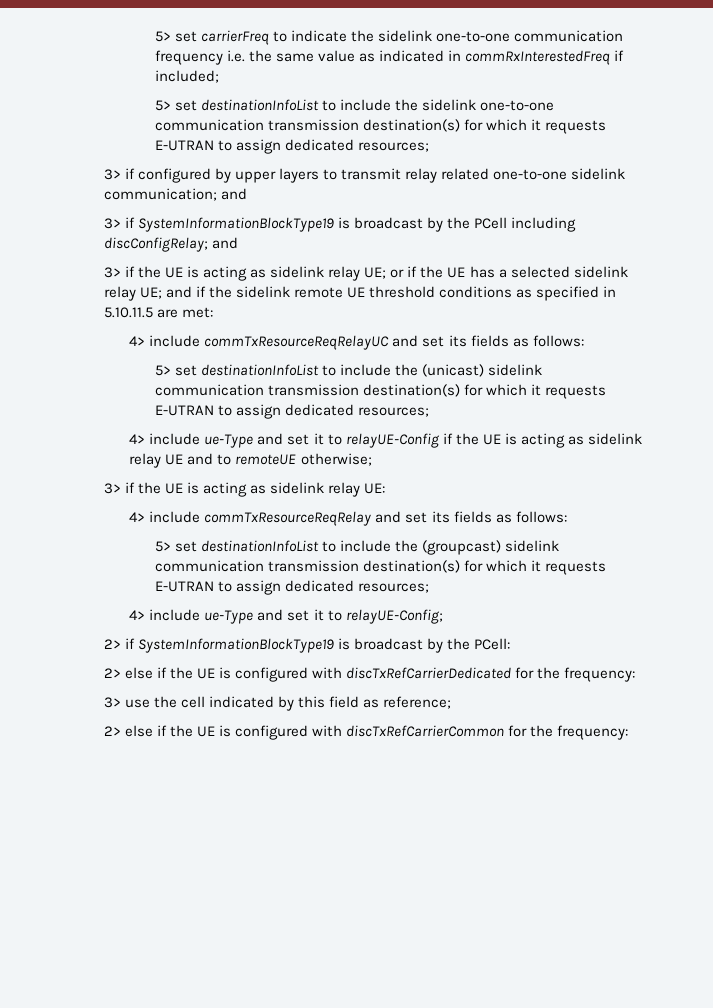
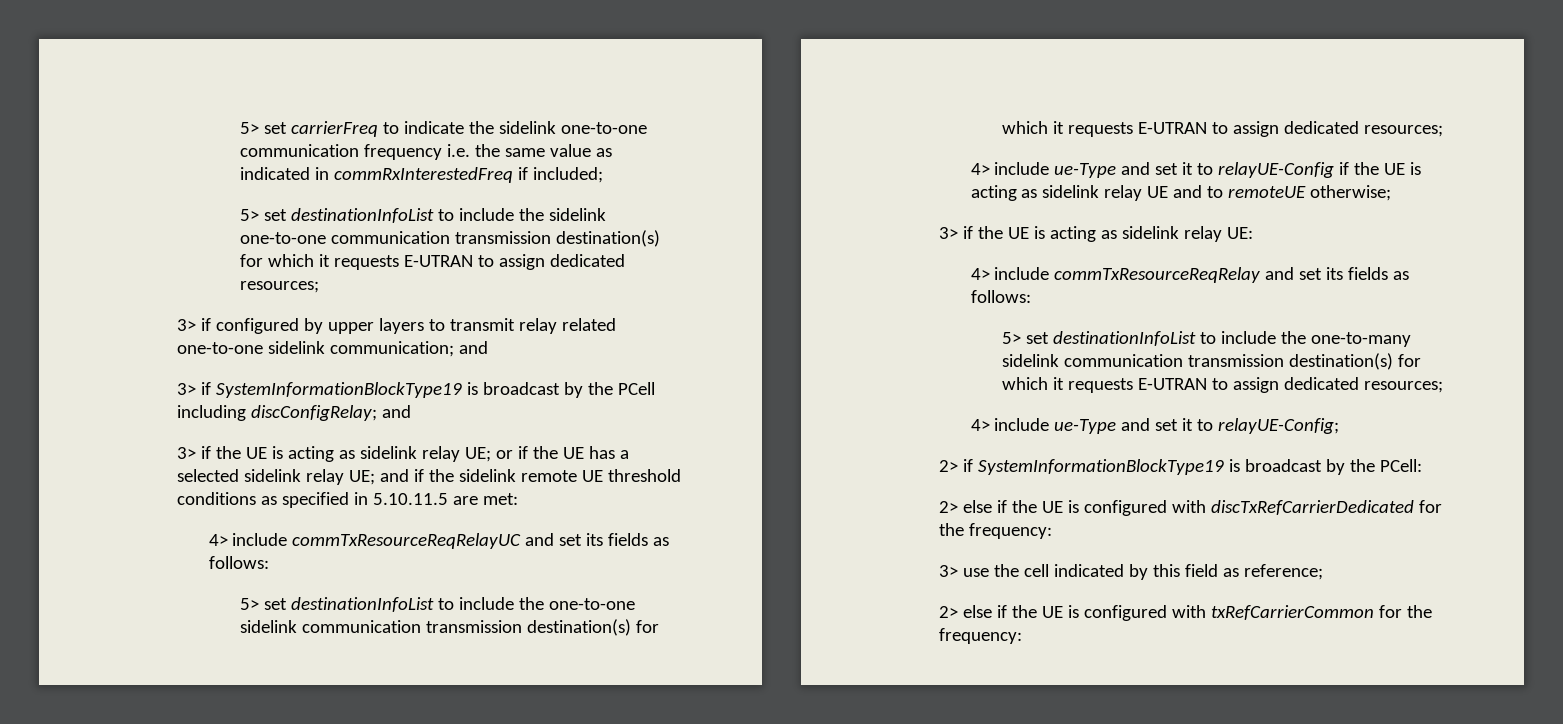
- 5> set destinationInfoList to include the (unicast) sidelink communication transmission destination(s) for which it requests E-UTRAN to assign dedicated resources;
+ 5> set destinationInfoList to include the one-to-one sidelink communication transmission destination(s) for which it requests E-UTRAN to assign dedicated resources;
- 5> set destinationInfoList to include the (groupcast) sidelink communication transmission destination(s) for which it requests E-UTRAN to assign dedicated resources;
+ 5> set destinationInfoList to include the one-to-many sidelink communication transmission destination(s) for which it requests E-UTRAN to assign dedicated resources;
- 2> else if the UE is configured with discTxRefCarrierCommon for the frequency:
+ 2> else if the UE is configured with txRefCarrierCommon for the frequency:

